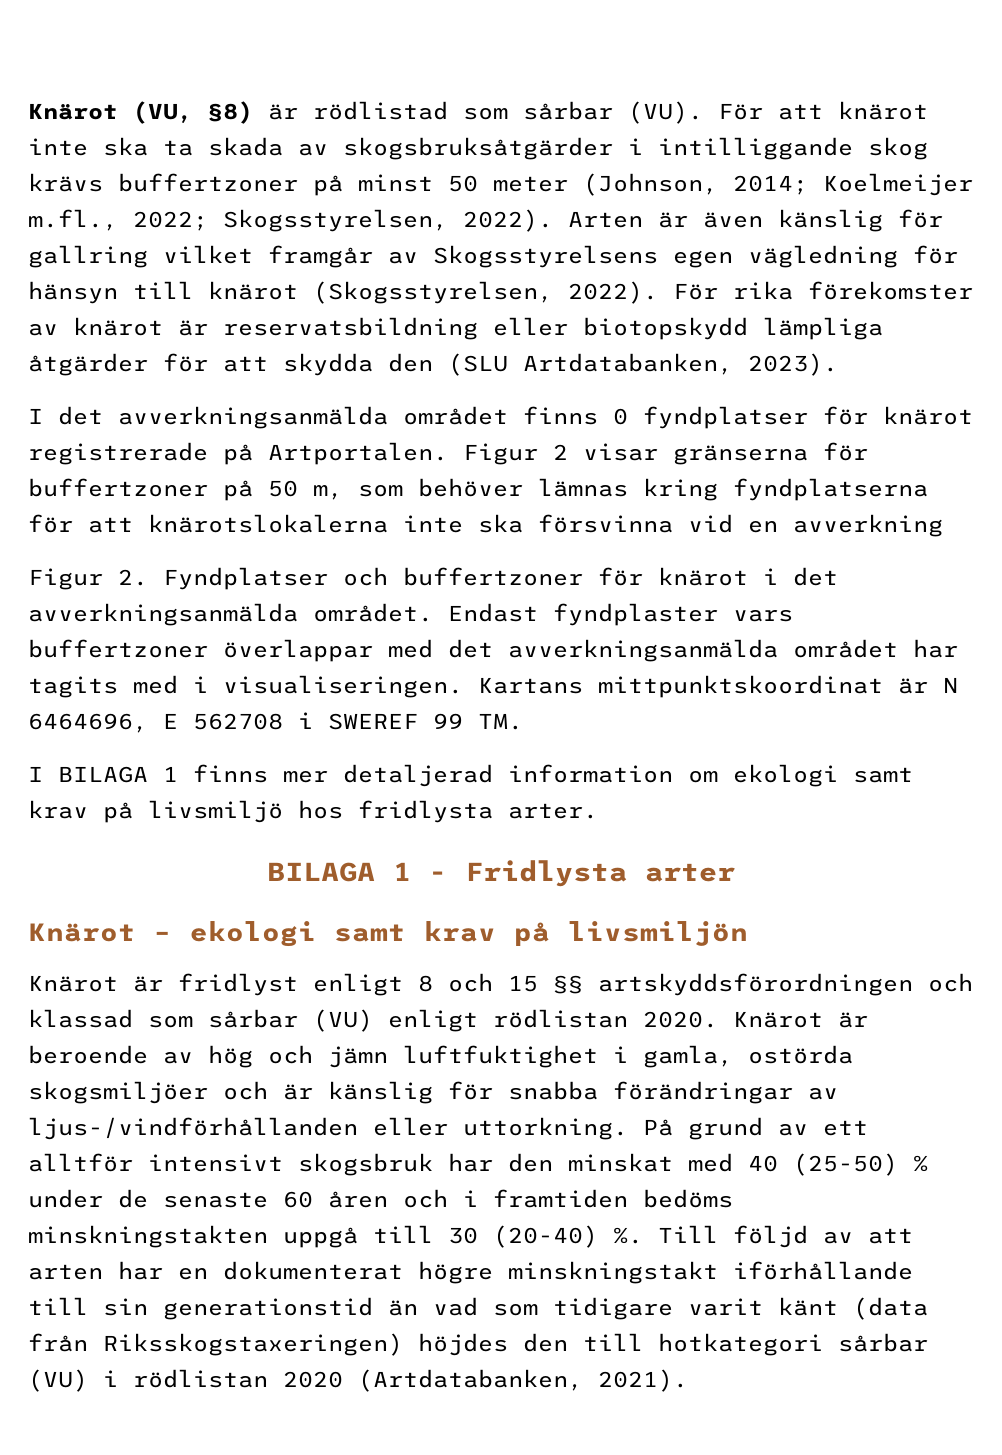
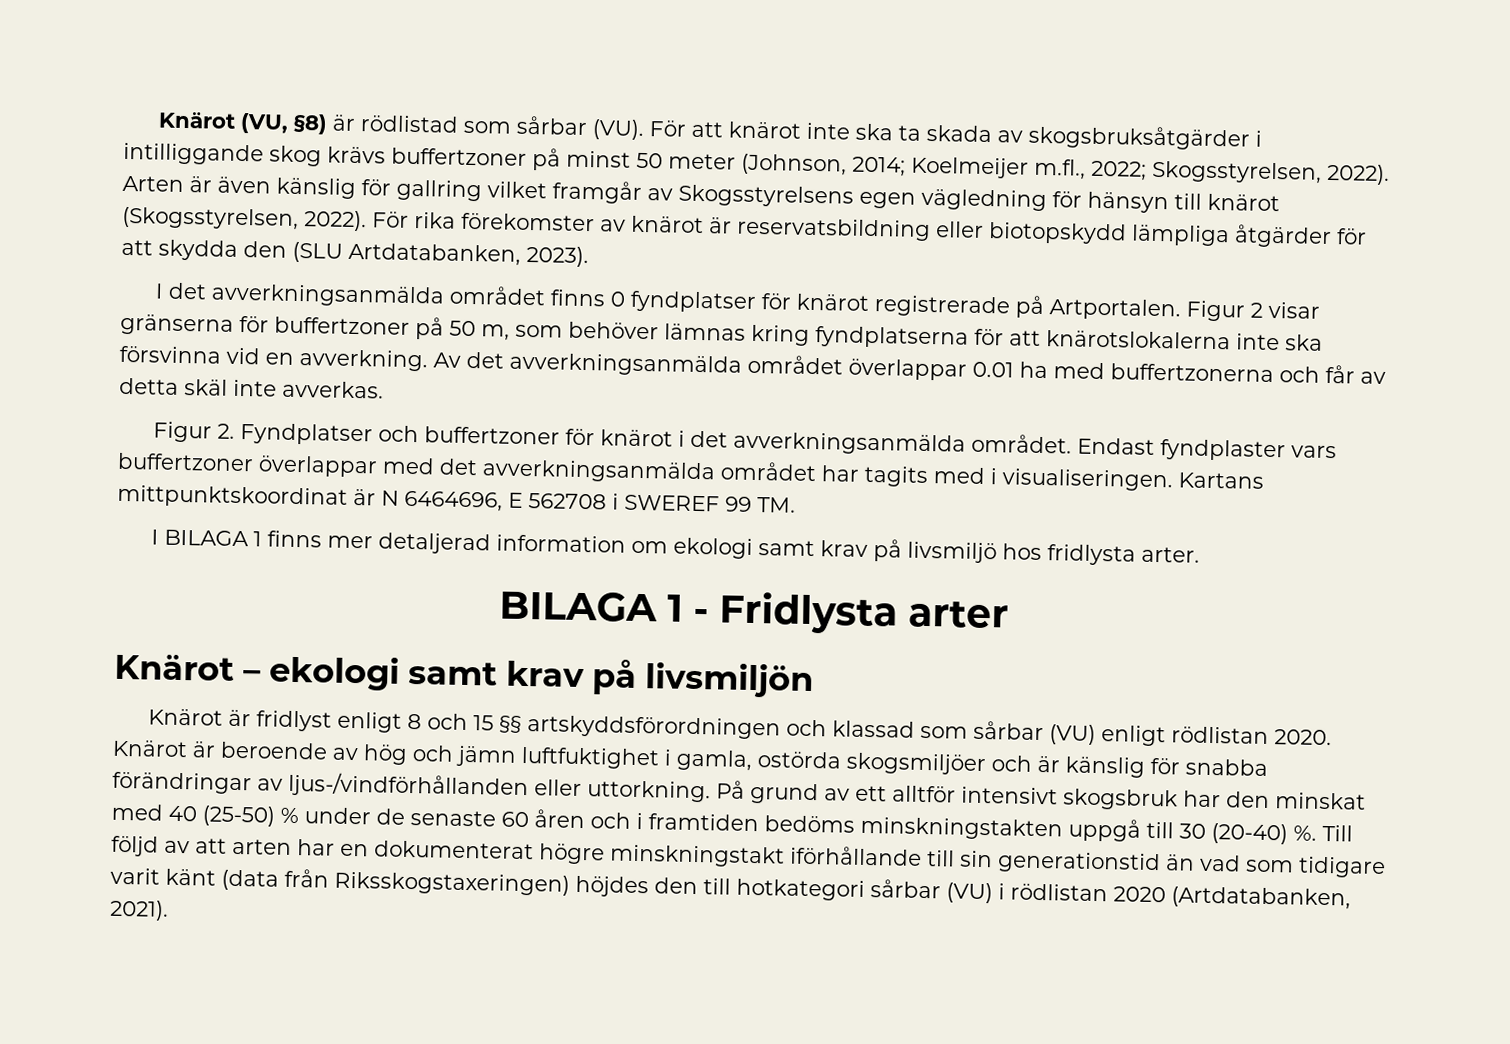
- Figur 2 visar gränserna för buffertzoner på 50 m, som behöver lämnas kring fyndplatserna för att knärotslokalerna inte ska försvinna vid en avverkning
+ Figur 2 visar gränserna för buffertzoner på 50 m, som behöver lämnas kring fyndplatserna för att knärotslokalerna inte ska försvinna vid en avverkning. Av det avverkningsanmälda området överlappar 0.01 ha med buffertzonerna och får av detta skäl inte avverkas.

